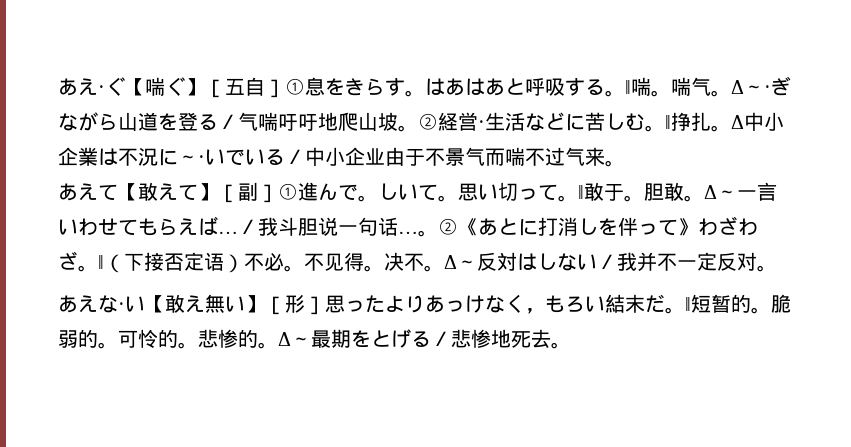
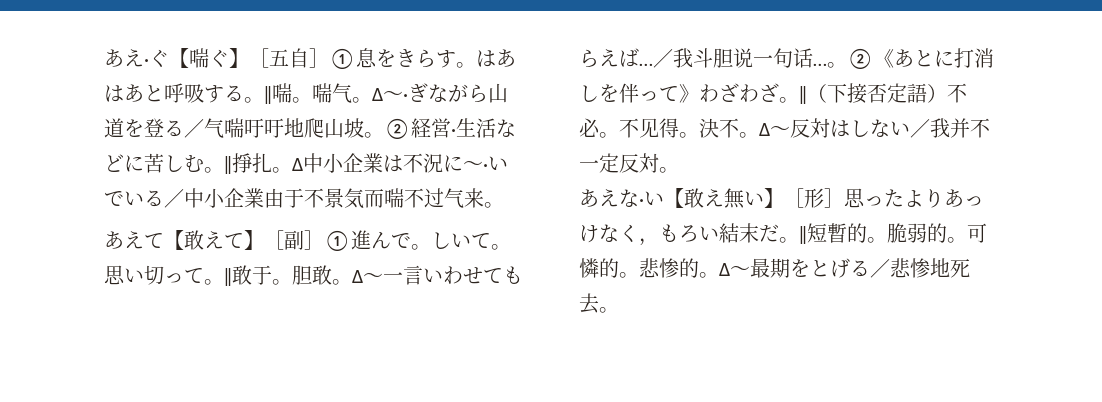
- ‖挣扎。
+ ‖掙扎。
- Δ中小企業は不況に～·いでいる／中小企业由于不景气而喘不过气来。
+ Δ中小企業は不況に～·いでいる／中小企業由于不景気而喘不过气来。
- ‖（下接否定语）不必。
+ ‖（下接否定語）不必。
- 决不。
+ 決不。
- Δ～反対はしない／我并不一定反对。
+ Δ～反対はしない／我并不一定反対。
- ‖短暂的。
+ ‖短暫的。
- 可怜的。
+ 可憐的。

